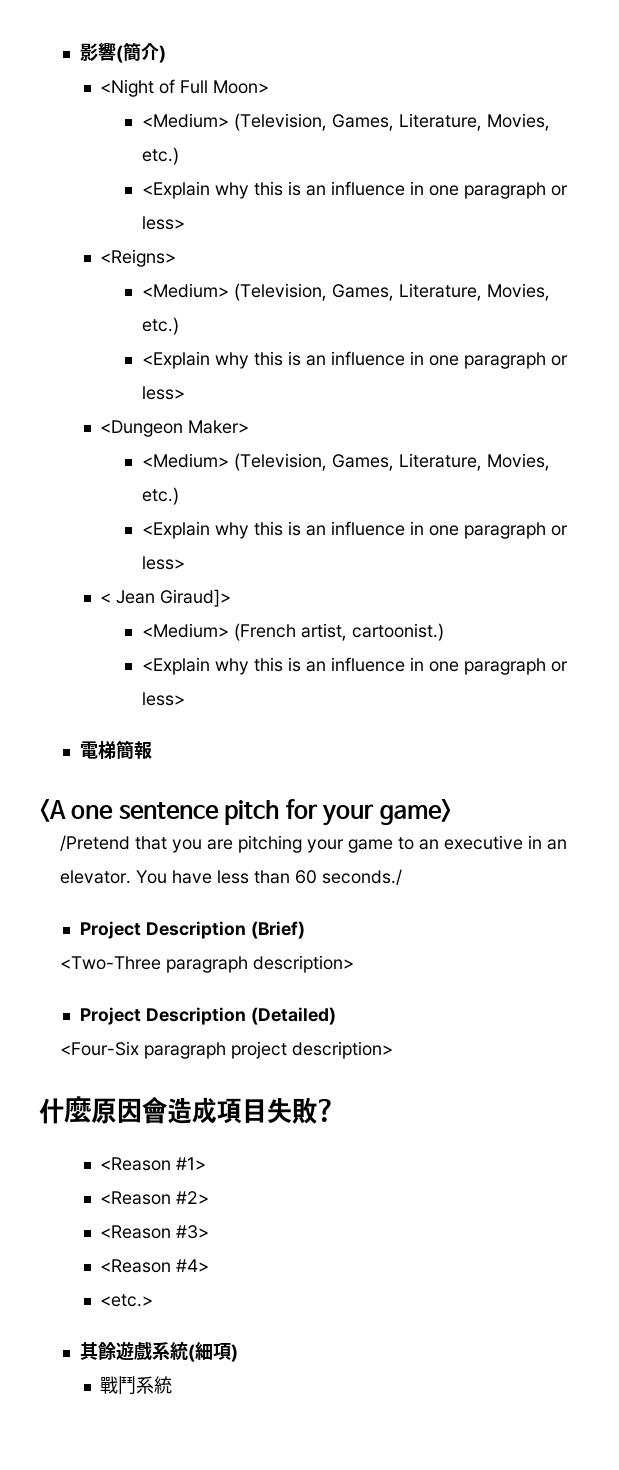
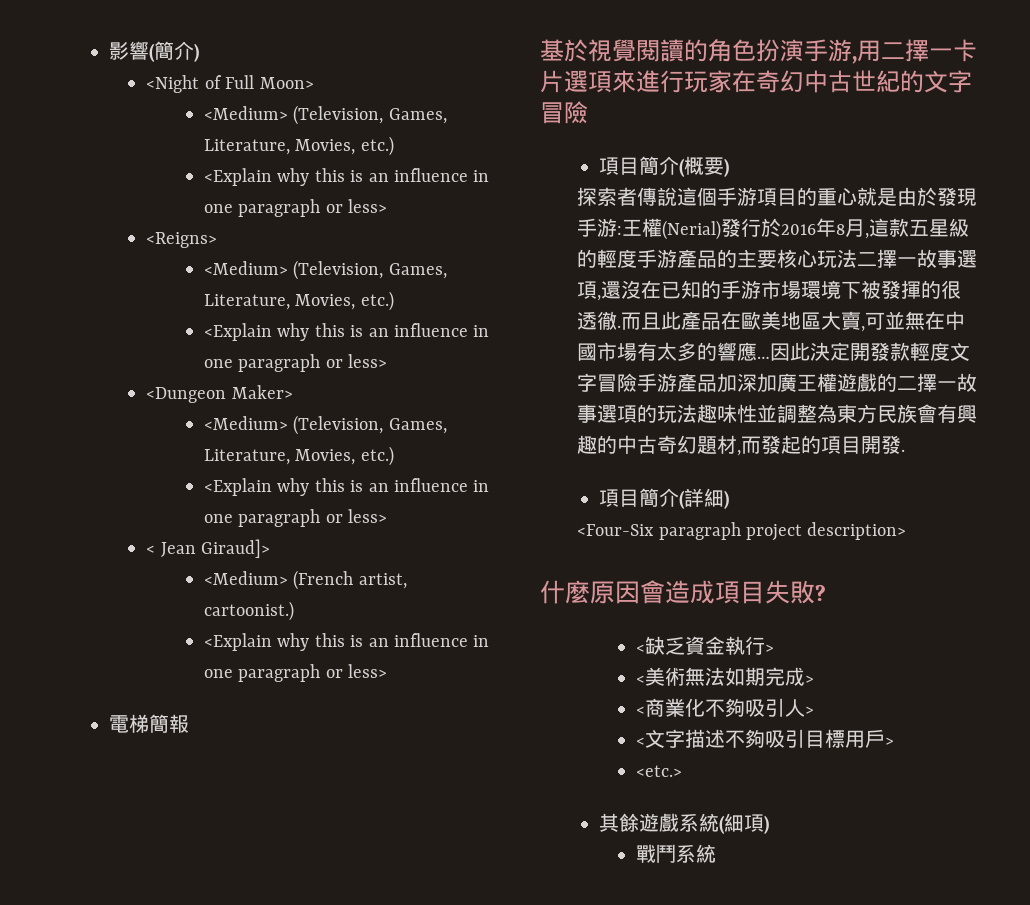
- <A one sentence pitch for your game>
- /Pretend that you are pitching your game to an executive in an elevator. You have less than 60 seconds./
- Project Description (Brief)
- <Two-Three paragraph description>
- Project Description (Detailed)
+ 基於視覺閱讀的角色扮演手游,用二擇一卡片選項來進行玩家在奇幻中古世紀的文字冒險
+ 項目簡介(概要)
+ 探索者傳說這個手游項目的重心就是由於發現手游:王權(Nerial)發行於2016年8月,這款五星級的輕度手游產品的主要核心玩法二擇一故事選項,還沒在已知的手游市場環境下被發揮的很透徹.而且此產品在歐美地區大賣,可並無在中國市場有太多的響應…因此決定開發款輕度文字冒險手游產品加深加廣王權遊戲的二擇一故事選項的玩法趣味性並調整為東方民族會有興趣的中古奇幻題材,而發起的項目開發.
+ 項目簡介(詳細)
- <Reason #1>
- <Reason #2>
- <Reason #3>
- <Reason #4>
+ <缺乏資金執行>
+ <美術無法如期完成>
+ <商業化不夠吸引人>
+ <文字描述不夠吸引目標用戶>

